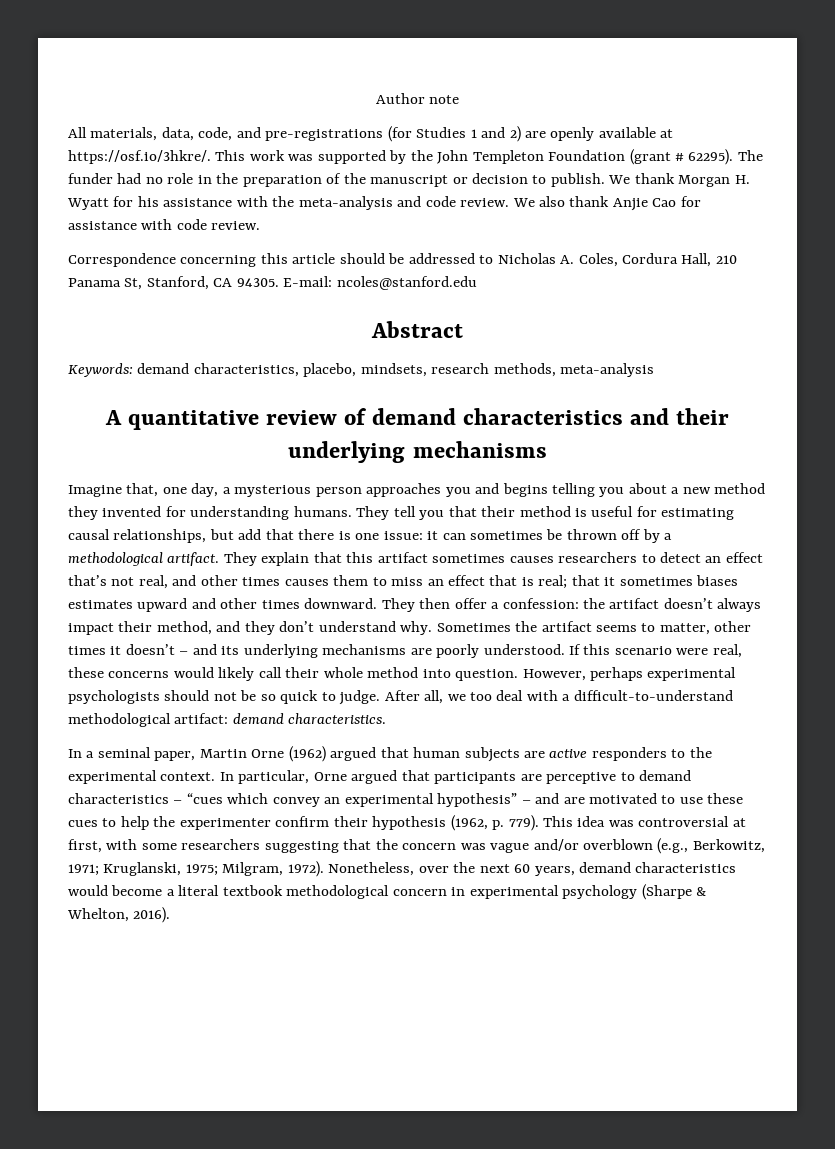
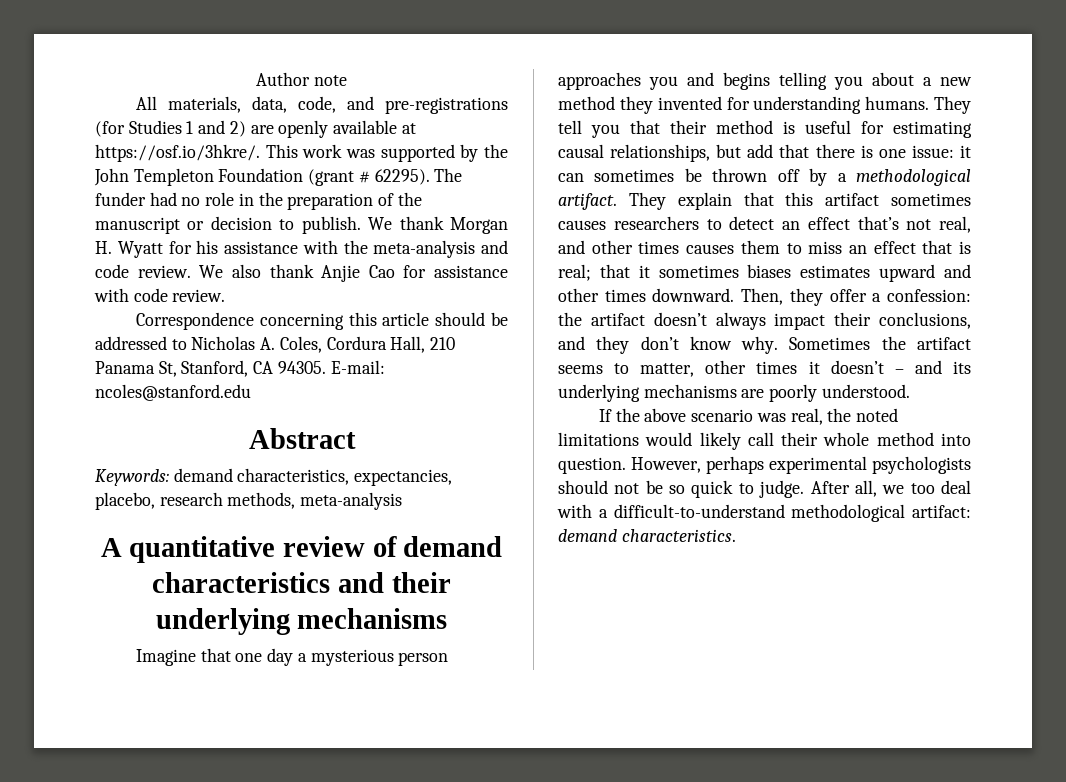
- Keywords: demand characteristics, placebo, mindsets, research methods, meta-analysis
+ Keywords: demand characteristics, expectancies, placebo, research methods, meta-analysis
- Imagine that, one day, a mysterious person approaches you and begins telling you about a new method they invented for understanding humans.
+ Imagine that one day a mysterious person approaches you and begins telling you about a new method they invented for understanding humans.
- They then offer a confession: the artifact doesn’t always impact their method, and they don’t understand why.
+ Then, they offer a confession: the artifact doesn’t always impact their conclusions, and they don’t know why.
- Sometimes the artifact seems to matter, other times it doesn’t – and its underlying mechanisms are poorly understood. If this scenario were real, these concerns would likely call their whole method into question.
+ Sometimes the artifact seems to matter, other times it doesn’t – and its underlying mechanisms are poorly understood.
+ If the above scenario was real, the noted limitations would likely call their whole method into question.
- In a seminal paper, Martin Orne (1962) argued that human subjects are active responders to the experimental context. In particular, Orne argued that participants are perceptive to demand characteristics – “cues which convey an experimental hypothesis” – and are motivated to use these cues to help the experimenter confirm their hypothesis (1962, p. 779). This idea was controversial at first, with some researchers suggesting that the concern was vague and/or overblown (e.g., Berkowitz, 1971; Kruglanski, 1975; Milgram, 1972). Nonetheless, over the next 60 years, demand characteristics would become a literal textbook methodological concern in experimental psychology (Sharpe & Whelton, 2016).

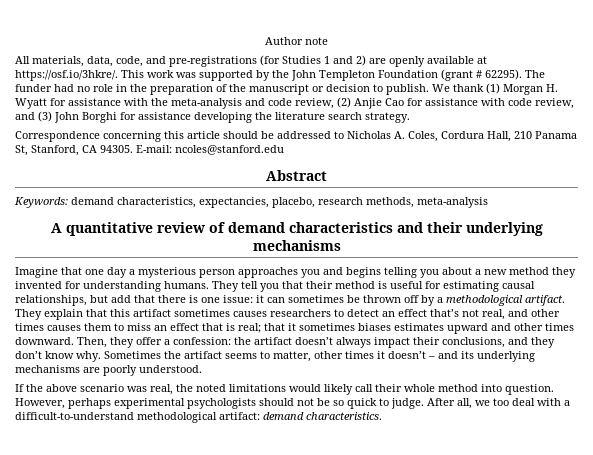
- We thank Morgan H. Wyatt for his assistance with the meta-analysis and code review. We also thank Anjie Cao for assistance with code review.
+ We thank (1) Morgan H. Wyatt for assistance with the meta-analysis and code review, (2) Anjie Cao for assistance with code review, and (3) John Borghi for assistance developing the literature search strategy.

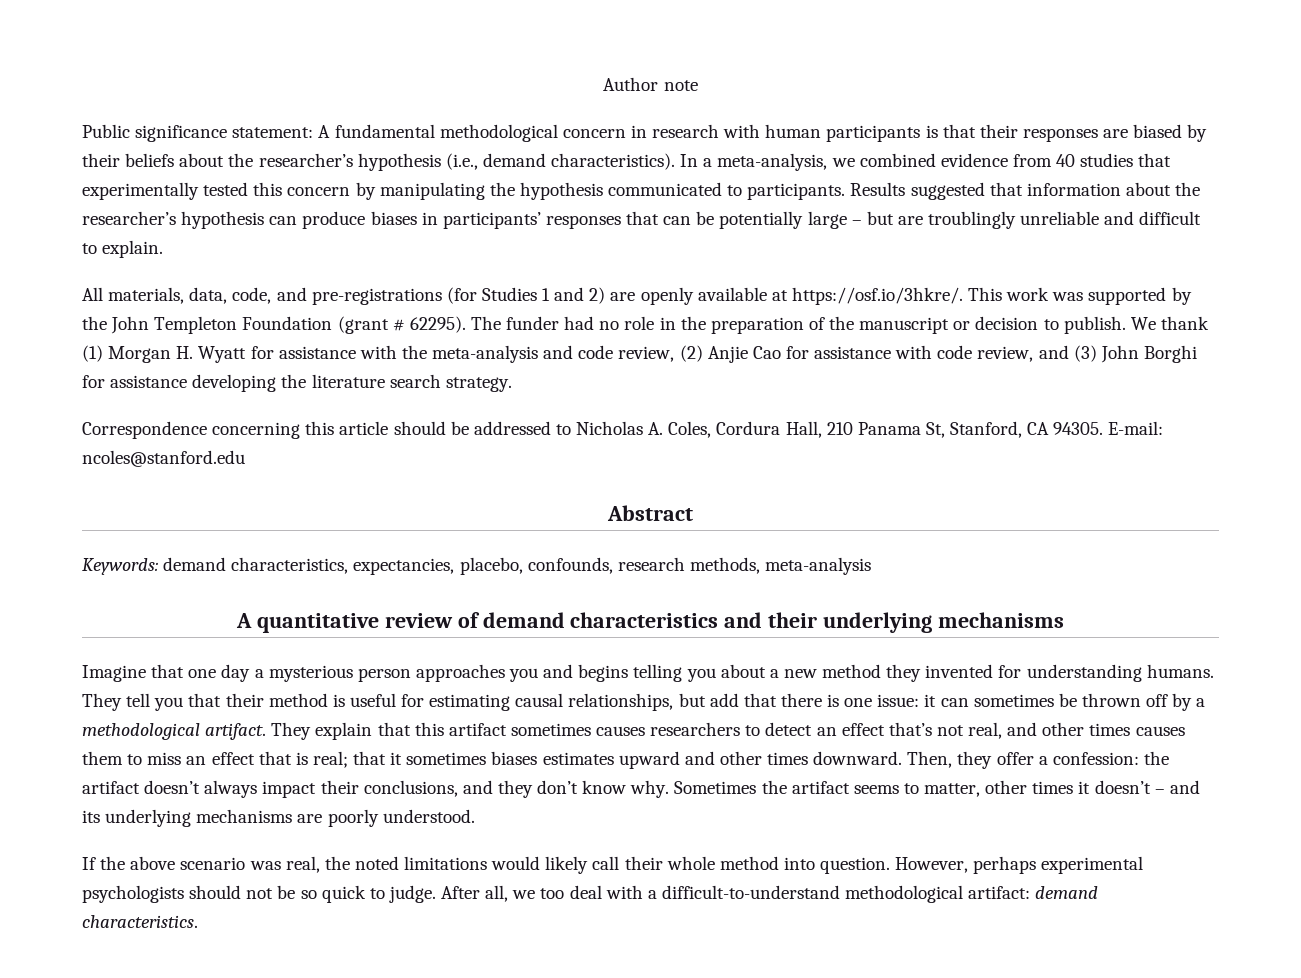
+ Public significance statement: A fundamental methodological concern in research with human participants is that their responses are biased by their beliefs about the researcher’s hypothesis (i.e., demand characteristics). In a meta-analysis, we combined evidence from 40 studies that experimentally tested this concern by manipulating the hypothesis communicated to participants. Results suggested that information about the researcher’s hypothesis can produce biases in participants’ responses that can be potentially large – but are troublingly unreliable and difficult to explain.
- Keywords: demand characteristics, expectancies, placebo, research methods, meta-analysis
+ Keywords: demand characteristics, expectancies, placebo, confounds, research methods, meta-analysis

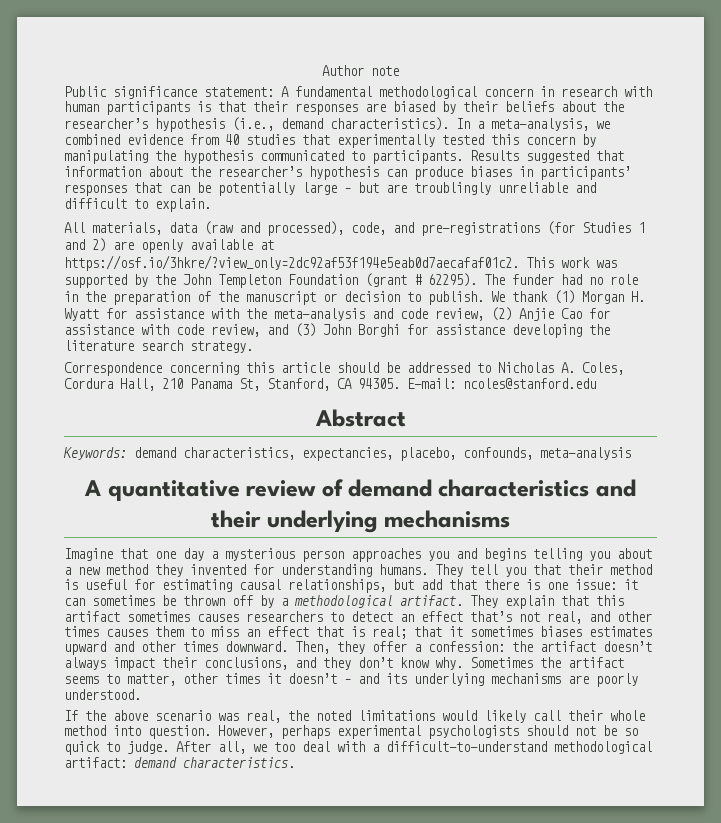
- All materials, data, code, and pre-registrations (for Studies 1 and 2) are openly available at https://osf.io/3hkre/. This work was supported by the John Templeton Foundation (grant # 62295).
+ All materials, data (raw and processed), code, and pre-registrations (for Studies 1 and 2) are openly available at https://osf.io/3hkre/?view_only=2dc92af53f194e5eab0d7aecafaf01c2. This work was supported by the John Templeton Foundation (grant # 62295).
- Keywords: demand characteristics, expectancies, placebo, confounds, research methods, meta-analysis
+ Keywords: demand characteristics, expectancies, placebo, confounds, meta-analysis

